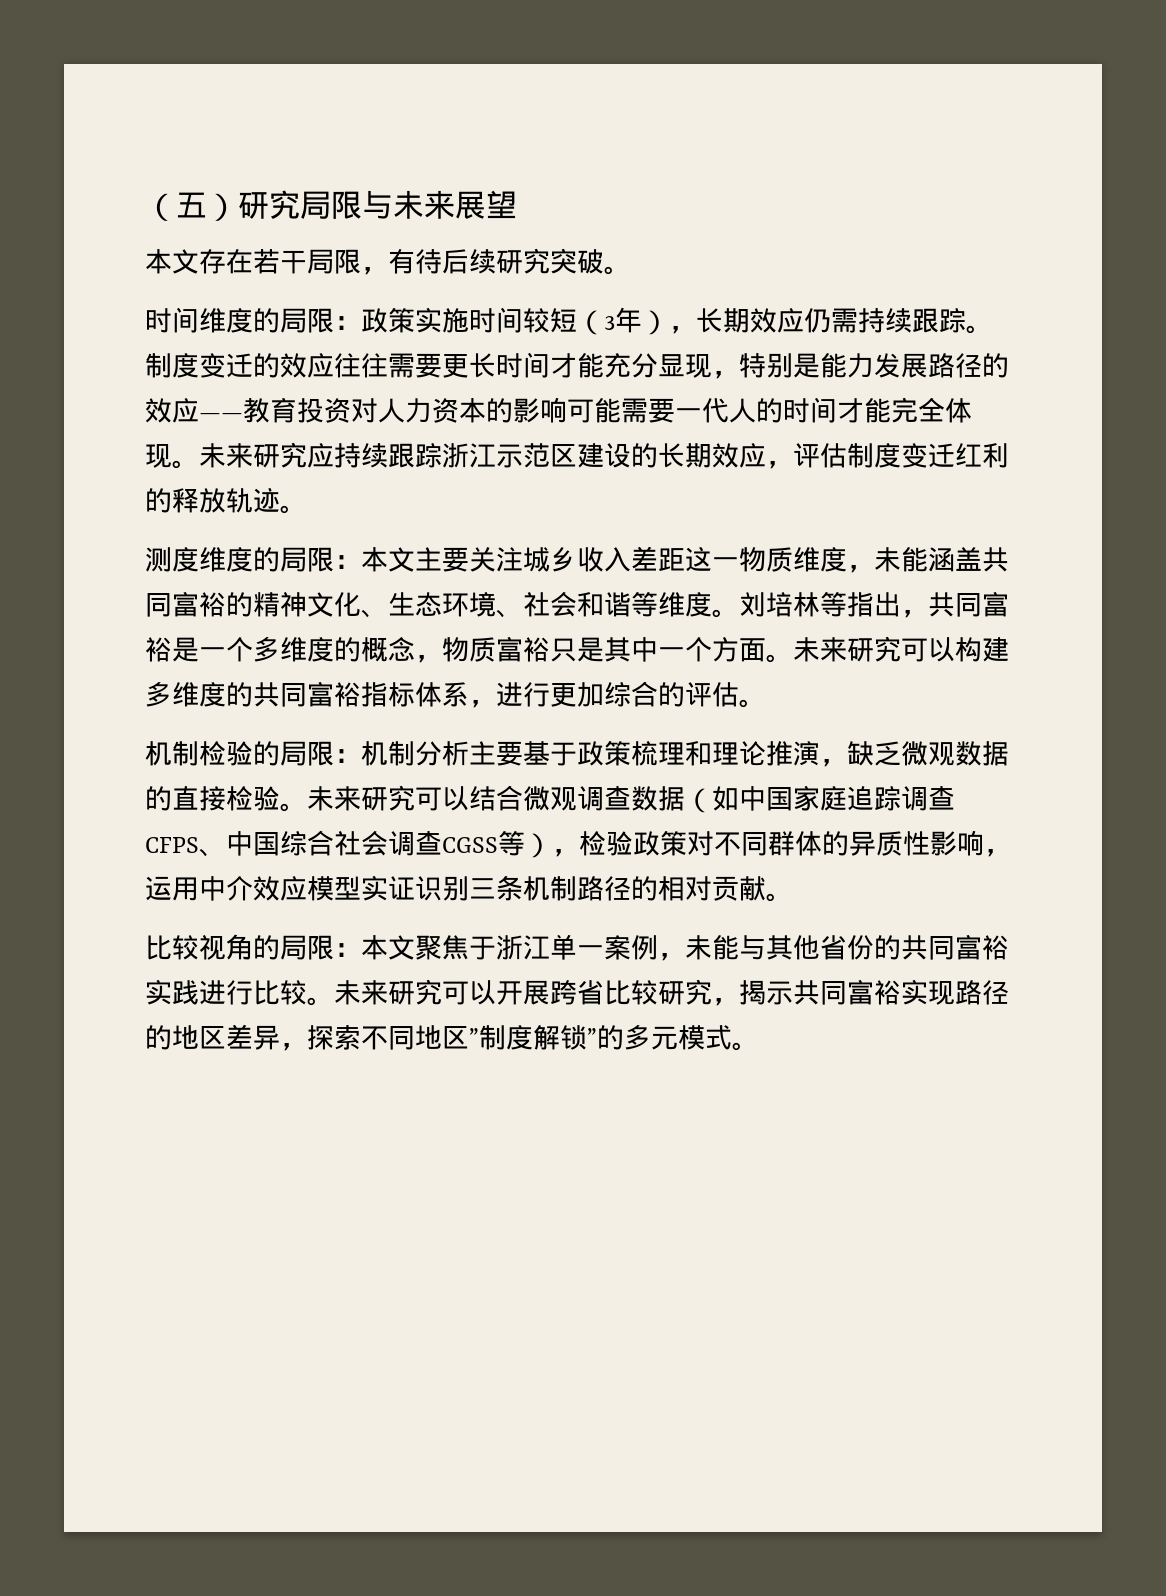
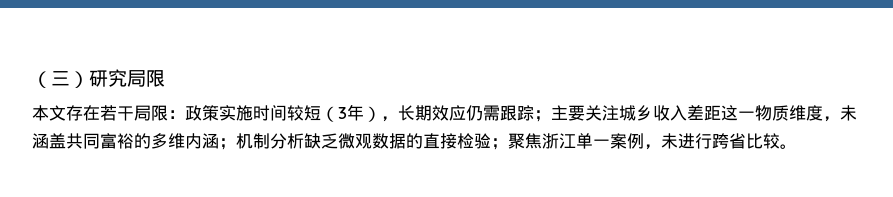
- （五）研究局限与未来展望
+ （三）研究局限
- 本文存在若干局限，有待后续研究突破。
- 时间维度的局限：政策实施时间较短（3年），长期效应仍需持续跟踪。制度变迁的效应往往需要更长时间才能充分显现，特别是能力发展路径的效应——教育投资对人力资本的影响可能需要一代人的时间才能完全体现。未来研究应持续跟踪浙江示范区建设的长期效应，评估制度变迁红利的释放轨迹。
- 测度维度的局限：本文主要关注城乡收入差距这一物质维度，未能涵盖共同富裕的精神文化、生态环境、社会和谐等维度。刘培林等指出，共同富裕是一个多维度的概念，物质富裕只是其中一个方面。未来研究可以构建多维度的共同富裕指标体系，进行更加综合的评估。
- 机制检验的局限：机制分析主要基于政策梳理和理论推演，缺乏微观数据的直接检验。未来研究可以结合微观调查数据（如中国家庭追踪调查CFPS、中国综合社会调查CGSS等），检验政策对不同群体的异质性影响，运用中介效应模型实证识别三条机制路径的相对贡献。
- 比较视角的局限：本文聚焦于浙江单一案例，未能与其他省份的共同富裕实践进行比较。未来研究可以开展跨省比较研究，揭示共同富裕实现路径的地区差异，探索不同地区”制度解锁”的多元模式。
+ 本文存在若干局限：政策实施时间较短（3年），长期效应仍需跟踪；主要关注城乡收入差距这一物质维度，未涵盖共同富裕的多维内涵；机制分析缺乏微观数据的直接检验；聚焦浙江单一案例，未进行跨省比较。

